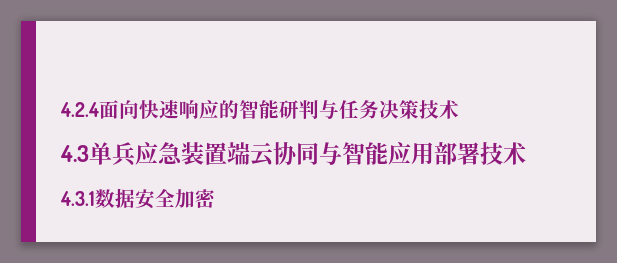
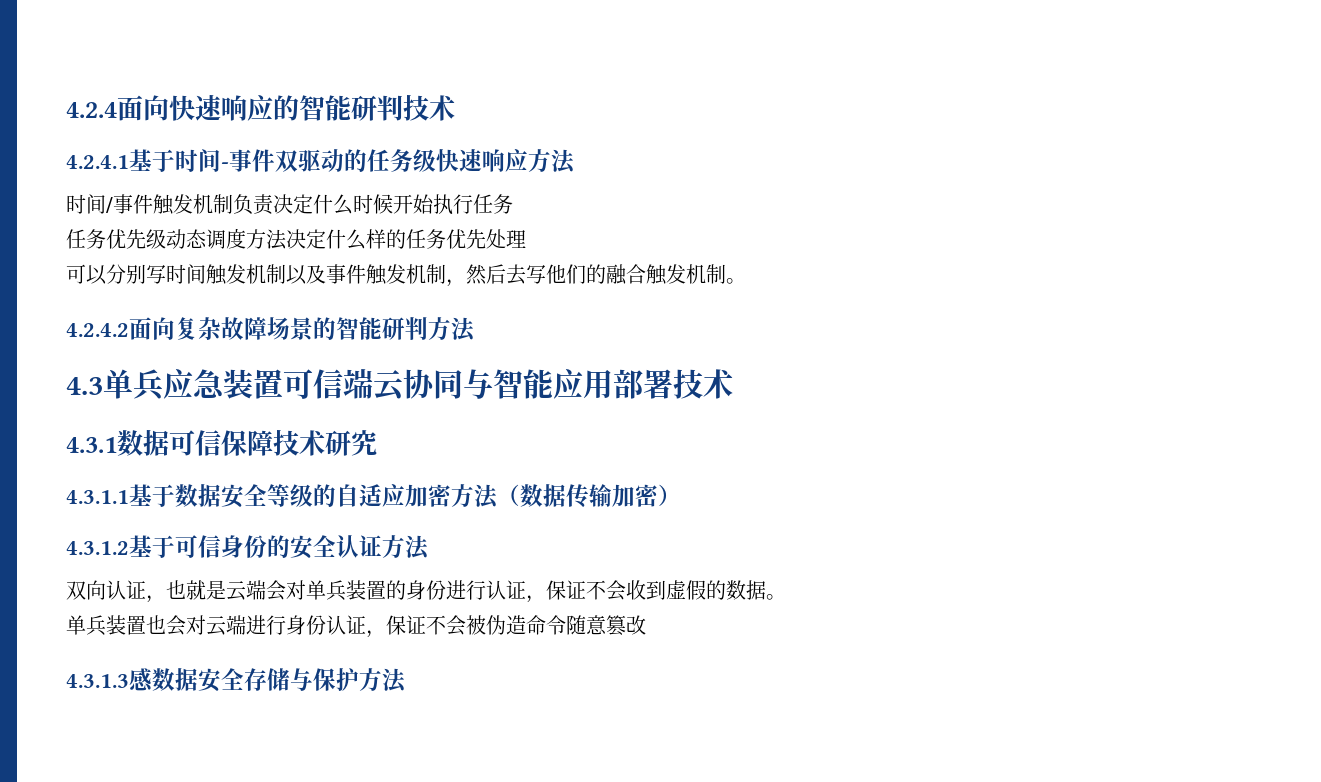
- 4.2.4面向快速响应的智能研判与任务决策技术
+ 4.2.4面向快速响应的智能研判技术
+ 4.2.4.1基于时间-事件双驱动的任务级快速响应方法
+ 时间/事件触发机制负责决定什么时候开始执行任务
+ 任务优先级动态调度方法决定什么样的任务优先处理
+ 可以分别写时间触发机制以及事件触发机制，然后去写他们的融合触发机制。
+ 4.2.4.2面向复杂故障场景的智能研判方法
- 4.3单兵应急装置端云协同与智能应用部署技术
+ 4.3单兵应急装置可信端云协同与智能应用部署技术
- 4.3.1数据安全加密
+ 4.3.1数据可信保障技术研究
+ 4.3.1.1基于数据安全等级的自适应加密方法（数据传输加密）
+ 4.3.1.2基于可信身份的安全认证方法
+ 双向认证，也就是云端会对单兵装置的身份进行认证，保证不会收到虚假的数据。
+ 单兵装置也会对云端进行身份认证，保证不会被伪造命令随意篡改
+ 4.3.1.3感数据安全存储与保护方法

